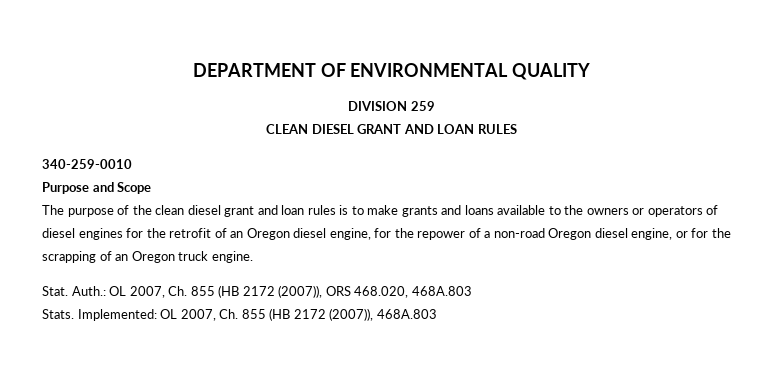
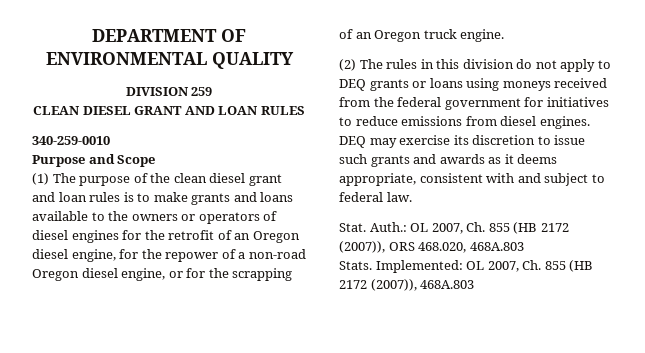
- The purpose of the clean diesel grant and loan rules is to make grants and loans available to the owners or operators of diesel engines for the retrofit of an Oregon diesel engine, for the repower of a non-road Oregon diesel engine, or for the scrapping of an Oregon truck engine.
+ (1) The purpose of the clean diesel grant and loan rules is to make grants and loans available to the owners or operators of diesel engines for the retrofit of an Oregon diesel engine, for the repower of a non-road Oregon diesel engine, or for the scrapping of an Oregon truck engine.
+ (2) The rules in this division do not apply to DEQ grants or loans using moneys received from the federal government for initiatives to reduce emissions from diesel engines. DEQ may exercise its discretion to issue such grants and awards as it deems appropriate, consistent with and subject to federal law.

